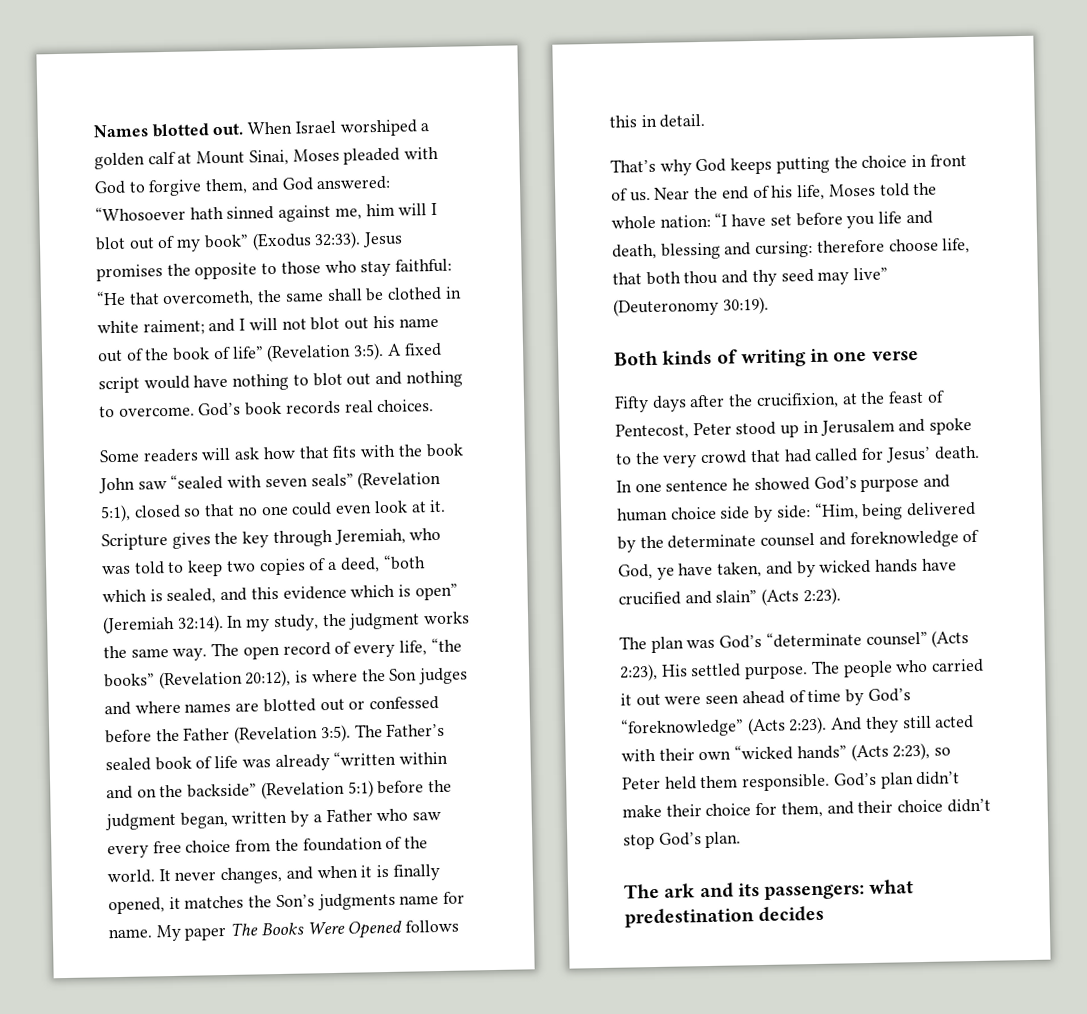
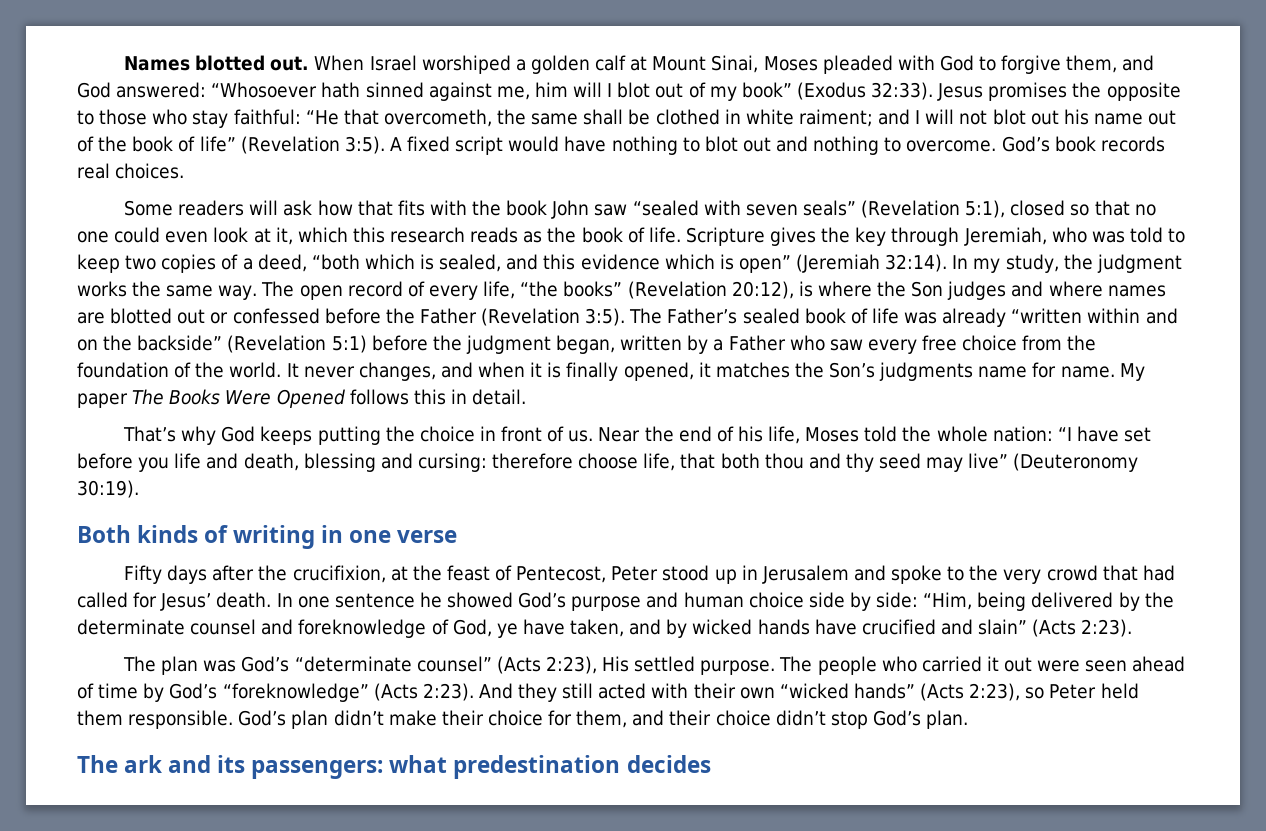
- Some readers will ask how that fits with the book John saw “sealed with seven seals” (Revelation 5:1), closed so that no one could even look at it.
+ Some readers will ask how that fits with the book John saw “sealed with seven seals” (Revelation 5:1), closed so that no one could even look at it, which this research reads as the book of life.

